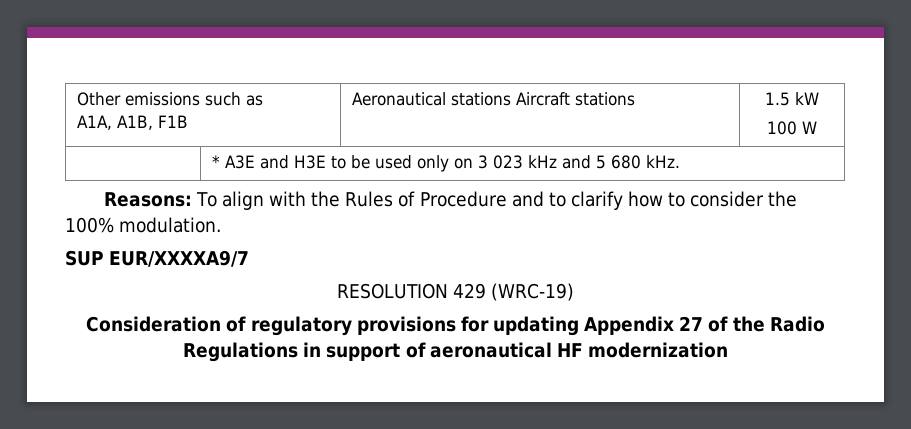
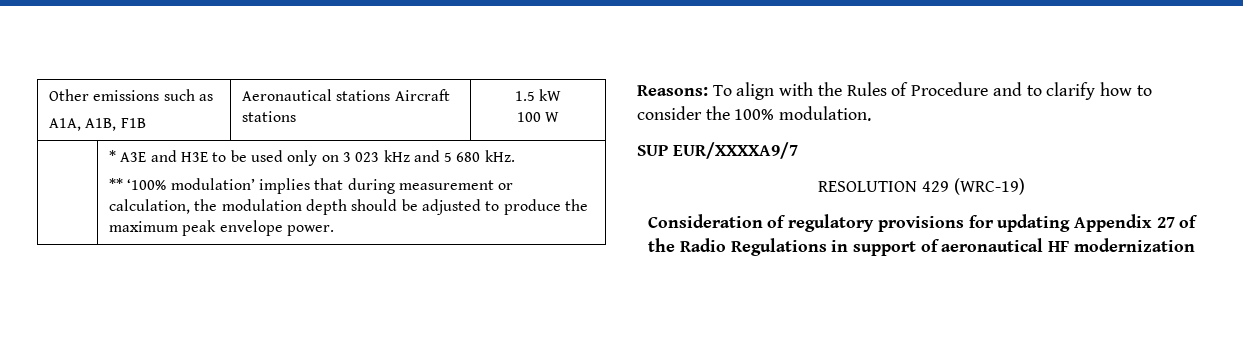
  | * A3E and H3E to be used only on 3 023 kHz and 5 680 kHz.
+ ** ‘100% modulation’ implies that during measurement or calculation, the modulation depth should be adjusted to produce the maximum peak envelope power.

